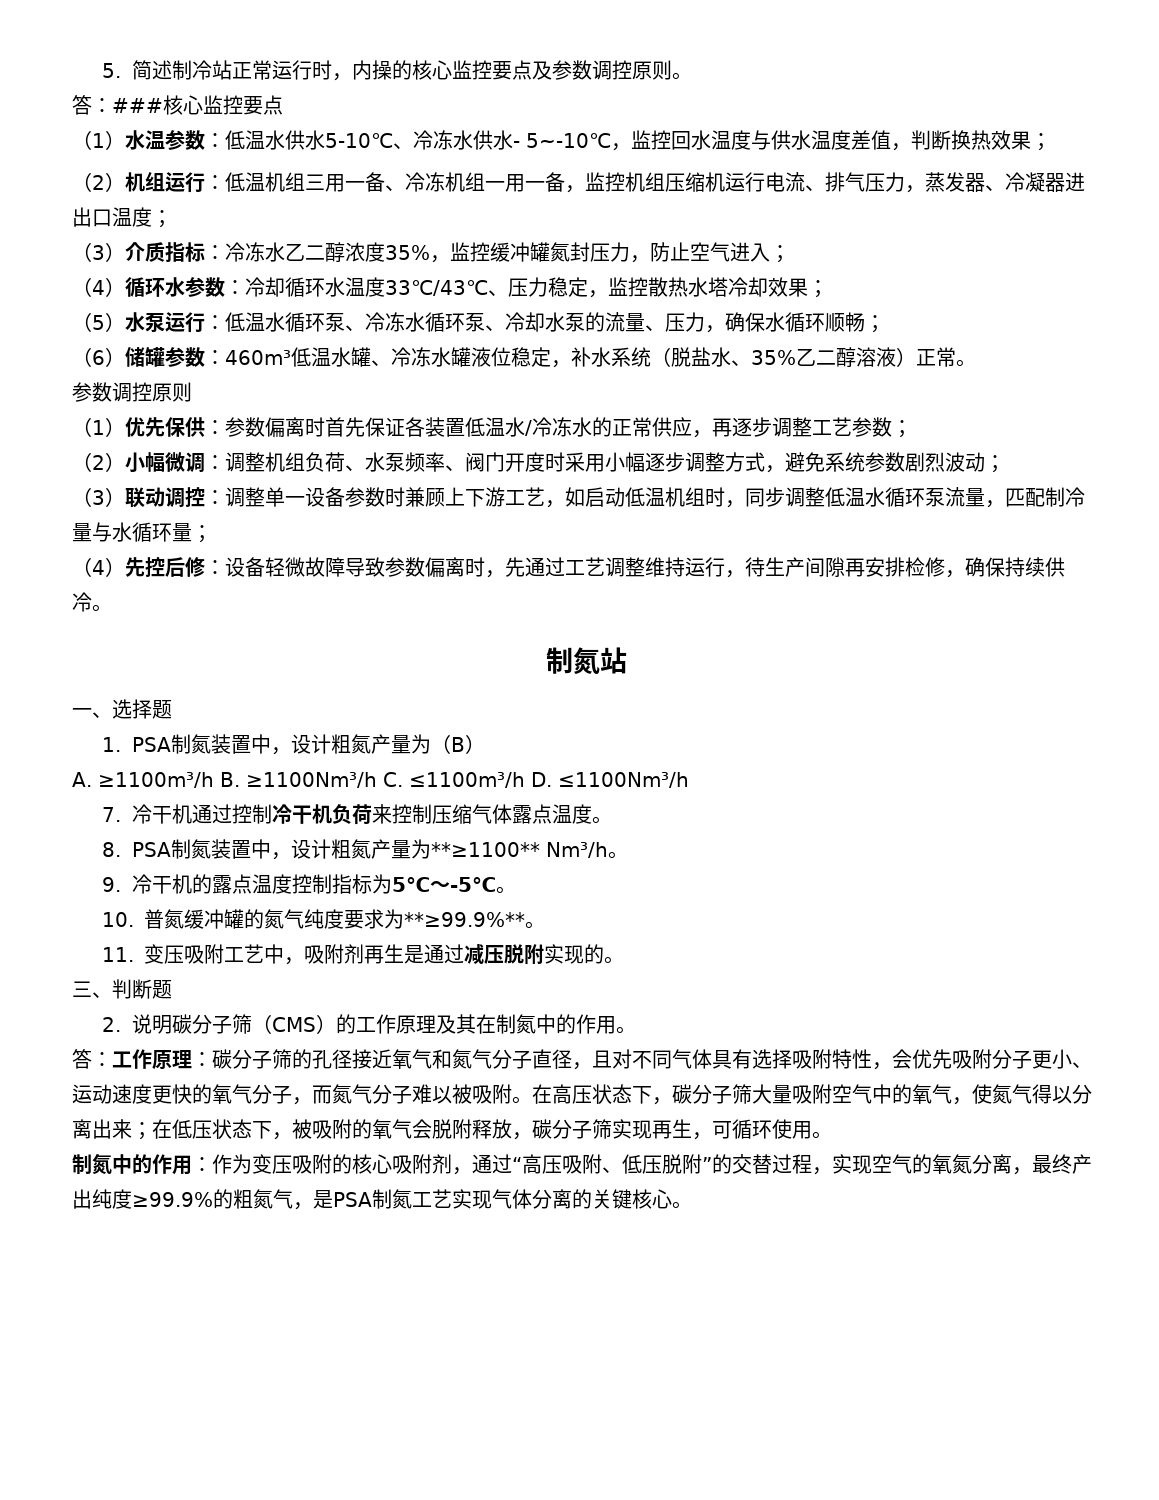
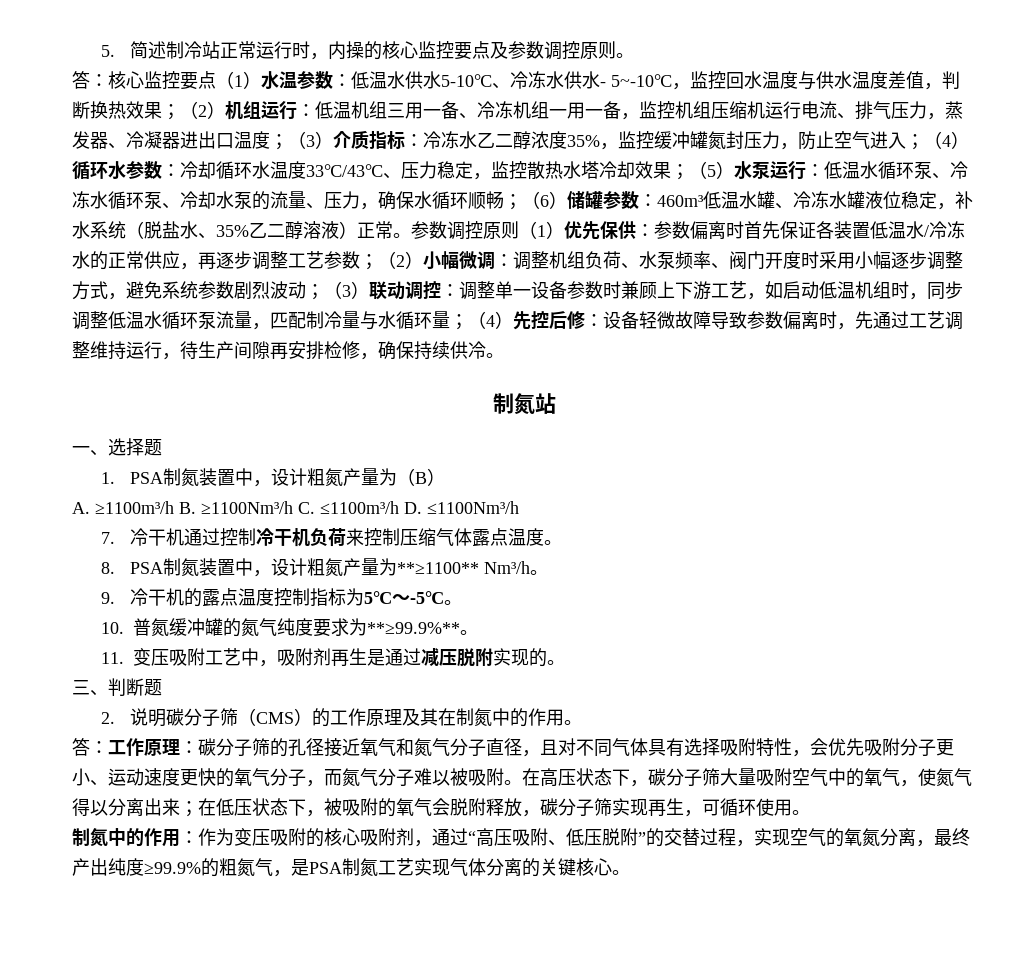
- ###核心监控要点
- （1）水温参数：
+ 核心监控要点（1）水温参数：
- 低温水供水5-10℃、冷冻水供水- 5~-10℃，监控回水温度与供水温度差值，判断换热效果；
- （2）机组运行：
+ 低温水供水5-10℃、冷冻水供水- 5~-10℃，监控回水温度与供水温度差值，判断换热效果；（2）机组运行：
- 低温机组三用一备、冷冻机组一用一备，监控机组压缩机运行电流、排气压力，蒸发器、冷凝器进出口温度；
- （3）介质指标：
+ 低温机组三用一备、冷冻机组一用一备，监控机组压缩机运行电流、排气压力，蒸发器、冷凝器进出口温度；（3）介质指标：
- 冷冻水乙二醇浓度35%，监控缓冲罐氮封压力，防止空气进入；
- （4）循环水参数：
+ 冷冻水乙二醇浓度35%，监控缓冲罐氮封压力，防止空气进入；（4）循环水参数：
- 冷却循环水温度33℃/43℃、压力稳定，监控散热水塔冷却效果；
- （5）水泵运行：
+ 冷却循环水温度33℃/43℃、压力稳定，监控散热水塔冷却效果；（5）水泵运行：
- 低温水循环泵、冷冻水循环泵、冷却水泵的流量、压力，确保水循环顺畅；
- （6）储罐参数：
+ 低温水循环泵、冷冻水循环泵、冷却水泵的流量、压力，确保水循环顺畅；（6）储罐参数：
- 460m³低温水罐、冷冻水罐液位稳定，补水系统（脱盐水、35%乙二醇溶液）正常。
- 参数调控原则
- （1）优先保供：
+ 460m³低温水罐、冷冻水罐液位稳定，补水系统（脱盐水、35%乙二醇溶液）正常。参数调控原则（1）优先保供：
- 参数偏离时首先保证各装置低温水/冷冻水的正常供应，再逐步调整工艺参数；
- （2）小幅微调：
+ 参数偏离时首先保证各装置低温水/冷冻水的正常供应，再逐步调整工艺参数；（2）小幅微调：
- 调整机组负荷、水泵频率、阀门开度时采用小幅逐步调整方式，避免系统参数剧烈波动；
- （3）联动调控：
+ 调整机组负荷、水泵频率、阀门开度时采用小幅逐步调整方式，避免系统参数剧烈波动；（3）联动调控：
- 调整单一设备参数时兼顾上下游工艺，如启动低温机组时，同步调整低温水循环泵流量，匹配制冷量与水循环量；
- （4）先控后修：
+ 调整单一设备参数时兼顾上下游工艺，如启动低温机组时，同步调整低温水循环泵流量，匹配制冷量与水循环量；（4）先控后修：

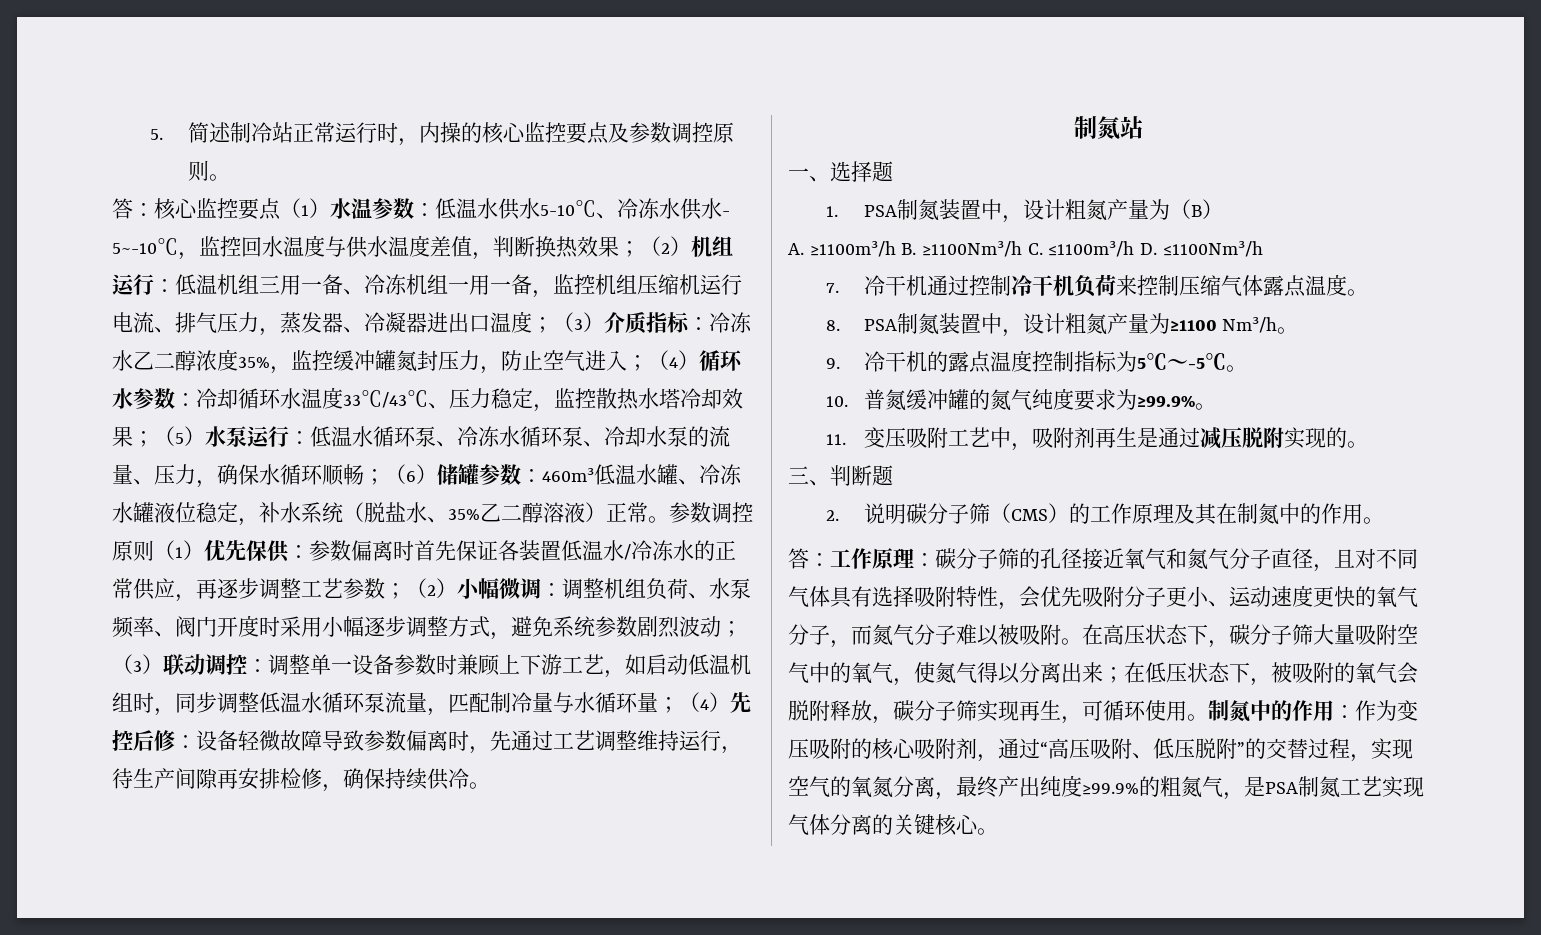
- 8. PSA制氮装置中，设计粗氮产量为**≥1100** Nm³/h。
+ 8. PSA制氮装置中，设计粗氮产量为≥1100 Nm³/h。
- 10.普氮缓冲罐的氮气纯度要求为**≥99.9%**。
+ 10.普氮缓冲罐的氮气纯度要求为≥99.9%。
- 在低压状态下，被吸附的氧气会脱附释放，碳分子筛实现再生，可循环使用。
- 制氮中的作用：
+ 在低压状态下，被吸附的氧气会脱附释放，碳分子筛实现再生，可循环使用。制氮中的作用：

